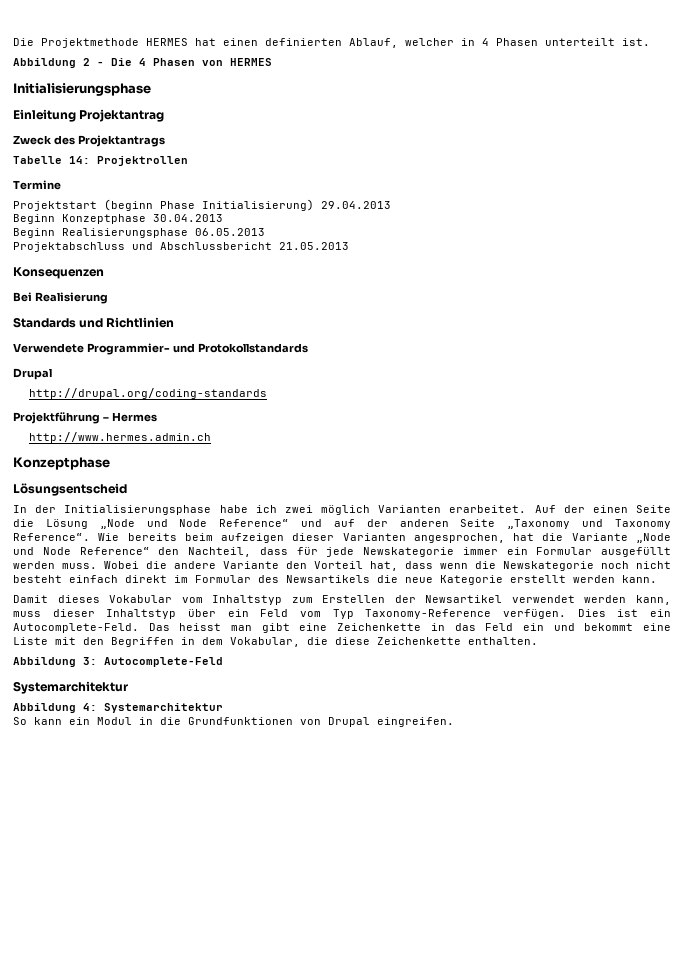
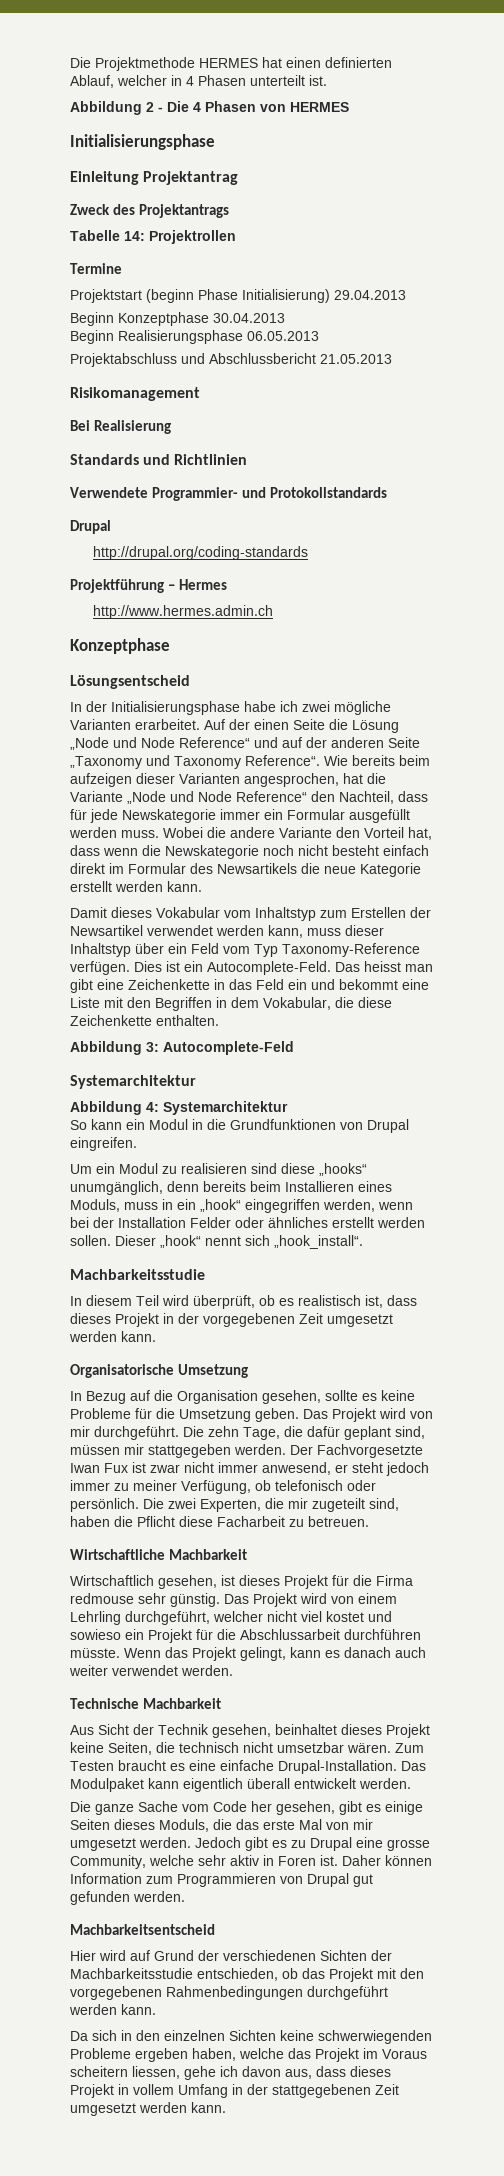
- Konsequenzen
+ Risikomanagement
- In der Initialisierungsphase habe ich zwei möglich Varianten erarbeitet.
+ In der Initialisierungsphase habe ich zwei mögliche Varianten erarbeitet.
+ Um ein Modul zu realisieren sind diese „hooks“ unumgänglich, denn bereits beim Installieren eines Moduls, muss in ein „hook“ eingegriffen werden, wenn bei der Installation Felder oder ähnliches erstellt werden sollen. Dieser „hook“ nennt sich „hook_install“.
+ Machbarkeitsstudie
+ In diesem Teil wird überprüft, ob es realistisch ist, dass dieses Projekt in der vorgegebenen Zeit umgesetzt werden kann.
+ Organisatorische Umsetzung
+ In Bezug auf die Organisation gesehen, sollte es keine Probleme für die Umsetzung geben. Das Projekt wird von mir durchgeführt. Die zehn Tage, die dafür geplant sind, müssen mir stattgegeben werden. Der Fachvorgesetzte Iwan Fux ist zwar nicht immer anwesend, er steht jedoch immer zu meiner Verfügung, ob telefonisch oder persönlich. Die zwei Experten, die mir zugeteilt sind, haben die Pflicht diese Facharbeit zu betreuen.
+ Wirtschaftliche Machbarkeit
+ Wirtschaftlich gesehen, ist dieses Projekt für die Firma redmouse sehr günstig. Das Projekt wird von einem Lehrling durchgeführt, welcher nicht viel kostet und sowieso ein Projekt für die Abschlussarbeit durchführen müsste. Wenn das Projekt gelingt, kann es danach auch weiter verwendet werden.
+ Technische Machbarkeit
+ Aus Sicht der Technik gesehen, beinhaltet dieses Projekt keine Seiten, die technisch nicht umsetzbar wären. Zum Testen braucht es eine einfache Drupal-Installation. Das Modulpaket kann eigentlich überall entwickelt werden.
+ Die ganze Sache vom Code her gesehen, gibt es einige Seiten dieses Moduls, die das erste Mal von mir umgesetzt werden. Jedoch gibt es zu Drupal eine grosse Community, welche sehr aktiv in Foren ist. Daher können Information zum Programmieren von Drupal gut gefunden werden.
+ Machbarkeitsentscheid
+ Hier wird auf Grund der verschiedenen Sichten der Machbarkeitsstudie entschieden, ob das Projekt mit den vorgegebenen Rahmenbedingungen durchgeführt werden kann.
+ Da sich in den einzelnen Sichten keine schwerwiegenden Probleme ergeben haben, welche das Projekt im Voraus scheitern liessen, gehe ich davon aus, dass dieses Projekt in vollem Umfang in der stattgegebenen Zeit umgesetzt werden kann.

